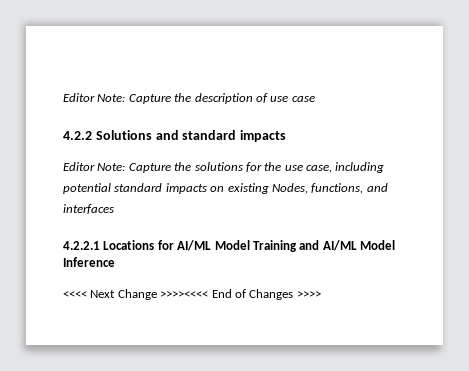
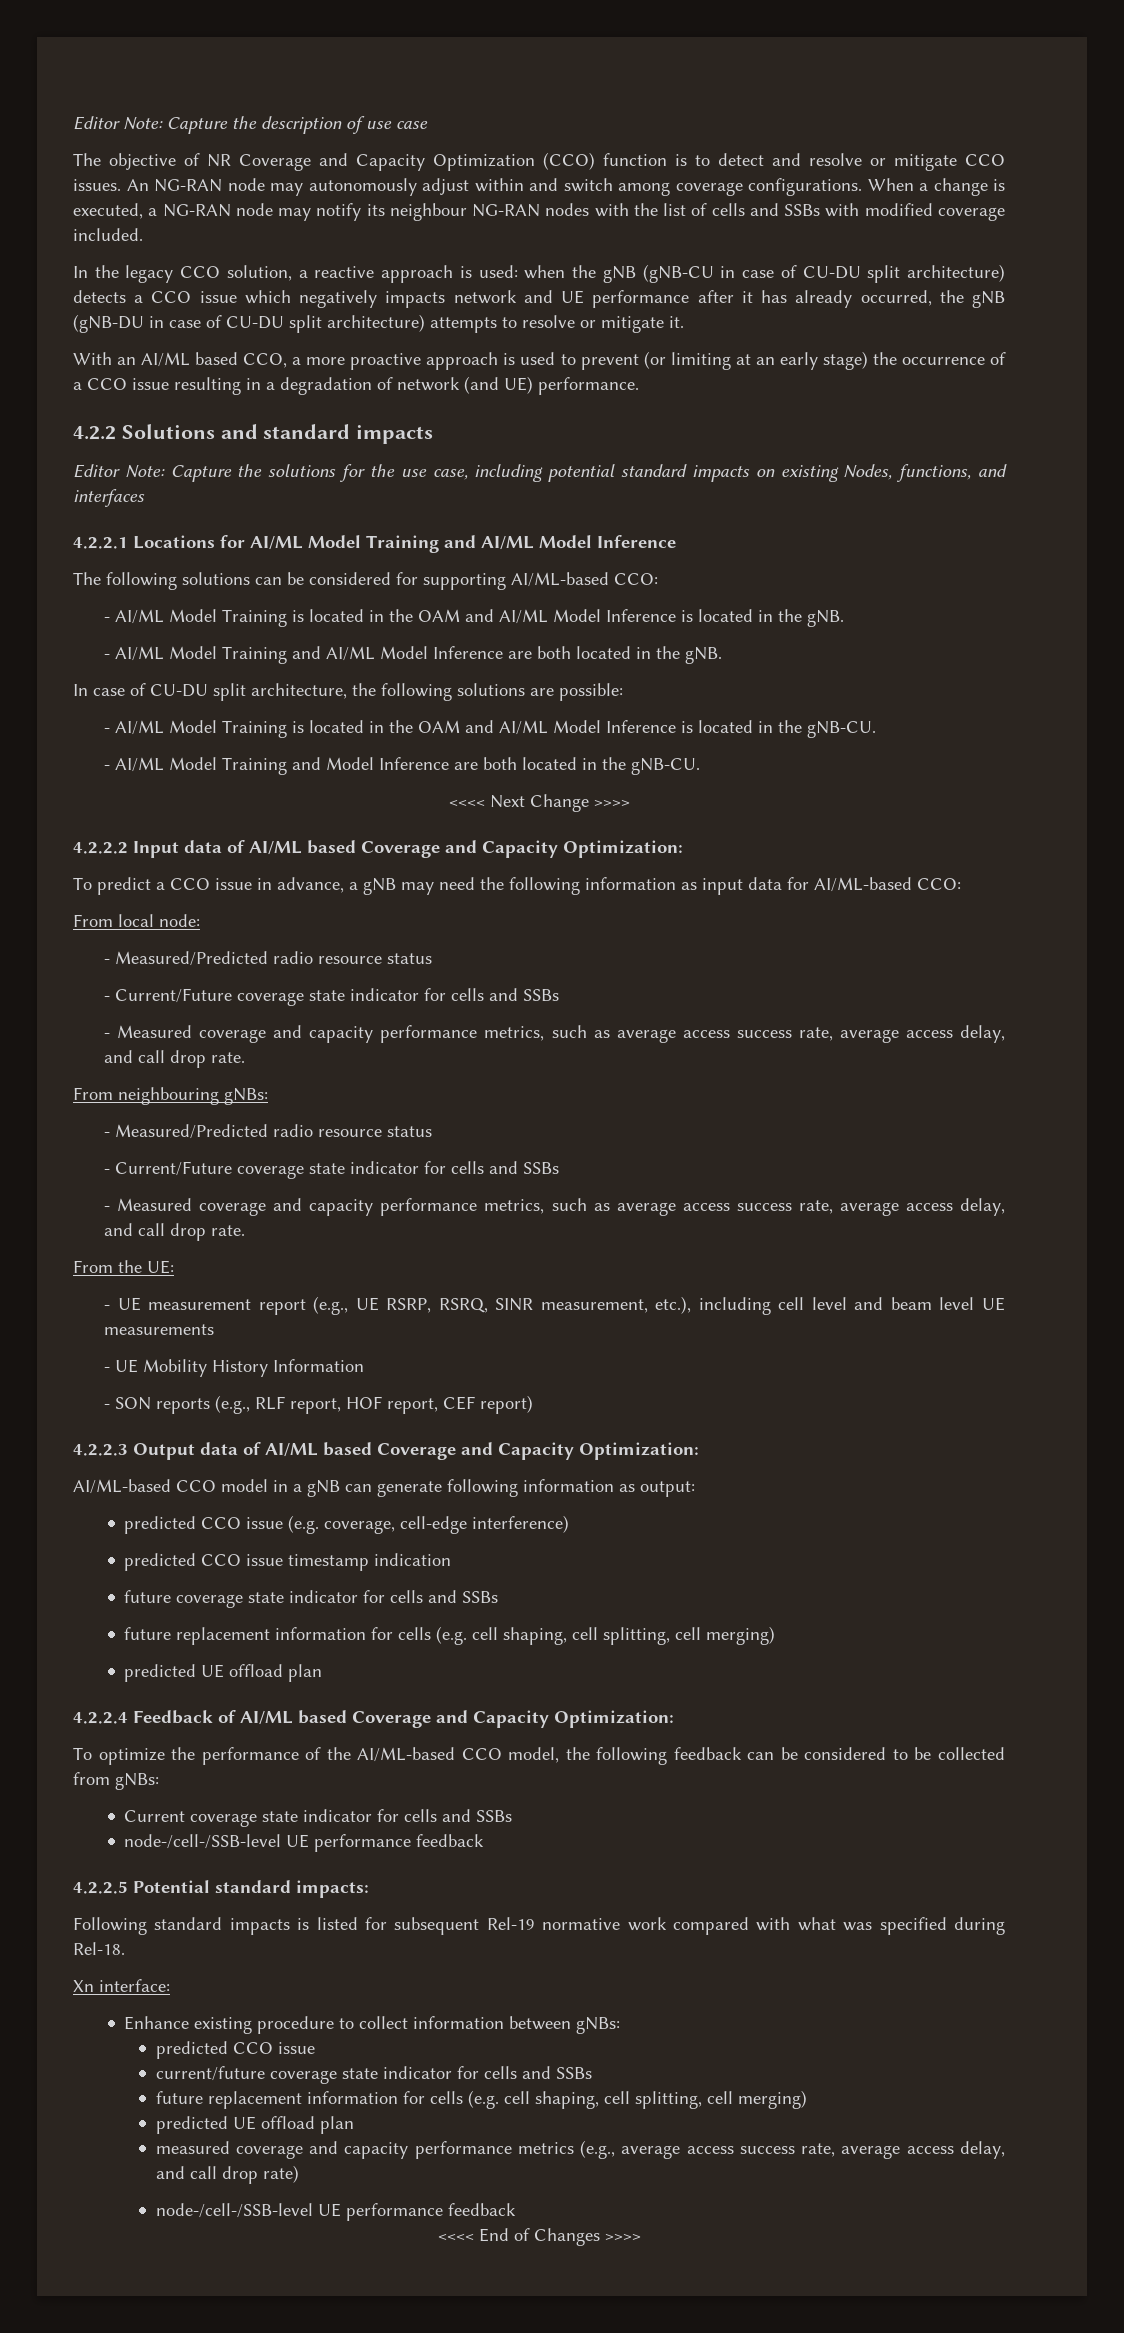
+ The objective of NR Coverage and Capacity Optimization (CCO) function is to detect and resolve or mitigate CCO issues. An NG-RAN node may autonomously adjust within and switch among coverage configurations. When a change is executed, a NG-RAN node may notify its neighbour NG-RAN nodes with the list of cells and SSBs with modified coverage included.
+ In the legacy CCO solution, a reactive approach is used: when the gNB (gNB-CU in case of CU-DU split architecture) detects a CCO issue which negatively impacts network and UE performance after it has already occurred, the gNB (gNB-DU in case of CU-DU split architecture) attempts to resolve or mitigate it.
+ With an AI/ML based CCO, a more proactive approach is used to prevent (or limiting at an early stage) the occurrence of a CCO issue resulting in a degradation of network (and UE) performance.
- <<<< Next Change >>>><<<< End of Changes >>>>
+ The following solutions can be considered for supporting AI/ML-based CCO:
+ - AI/ML Model Training is located in the OAM and AI/ML Model Inference is located in the gNB.
+ - AI/ML Model Training and AI/ML Model Inference are both located in the gNB.
+ In case of CU-DU split architecture, the following solutions are possible:
+ - AI/ML Model Training is located in the OAM and AI/ML Model Inference is located in the gNB-CU.
+ - AI/ML Model Training and Model Inference are both located in the gNB-CU.
+ <<<< Next Change >>>>
+ 4.2.2.2 Input data of AI/ML based Coverage and Capacity Optimization:
+ To predict a CCO issue in advance, a gNB may need the following information as input data for AI/ML-based CCO:
+ From local node:
+ - Measured/Predicted radio resource status
+ - Current/Future coverage state indicator for cells and SSBs
+ - Measured coverage and capacity performance metrics, such as average access success rate, average access delay, and call drop rate.
+ From neighbouring gNBs:
+ - Measured/Predicted radio resource status
+ - Current/Future coverage state indicator for cells and SSBs
+ - Measured coverage and capacity performance metrics, such as average access success rate, average access delay, and call drop rate.
+ From the UE:
+ - UE measurement report (e.g., UE RSRP, RSRQ, SINR measurement, etc.), including cell level and beam level UE measurements
+ - UE Mobility History Information
+ - SON reports (e.g., RLF report, HOF report, CEF report)
+ 4.2.2.3 Output data of AI/ML based Coverage and Capacity Optimization:
+ AI/ML-based CCO model in a gNB can generate following information as output:
+ predicted CCO issue (e.g. coverage, cell-edge interference)
+ predicted CCO issue timestamp indication
+ future coverage state indicator for cells and SSBs
+ future replacement information for cells (e.g. cell shaping, cell splitting, cell merging)
+ predicted UE offload plan
+ 4.2.2.4 Feedback of AI/ML based Coverage and Capacity Optimization:
+ To optimize the performance of the AI/ML-based CCO model, the following feedback can be considered to be collected from gNBs:
+ Current coverage state indicator for cells and SSBs
+ node-/cell-/SSB-level UE performance feedback
+ 4.2.2.5 Potential standard impacts:
+ Following standard impacts is listed for subsequent Rel-19 normative work compared with what was specified during Rel-18.
+ Xn interface:
+ Enhance existing procedure to collect information between gNBs:
+ predicted CCO issue
+ current/future coverage state indicator for cells and SSBs
+ future replacement information for cells (e.g. cell shaping, cell splitting, cell merging)
+ predicted UE offload plan
+ measured coverage and capacity performance metrics (e.g., average access success rate, average access delay, and call drop rate)
+ node-/cell-/SSB-level UE performance feedback
+ <<<< End of Changes >>>>

